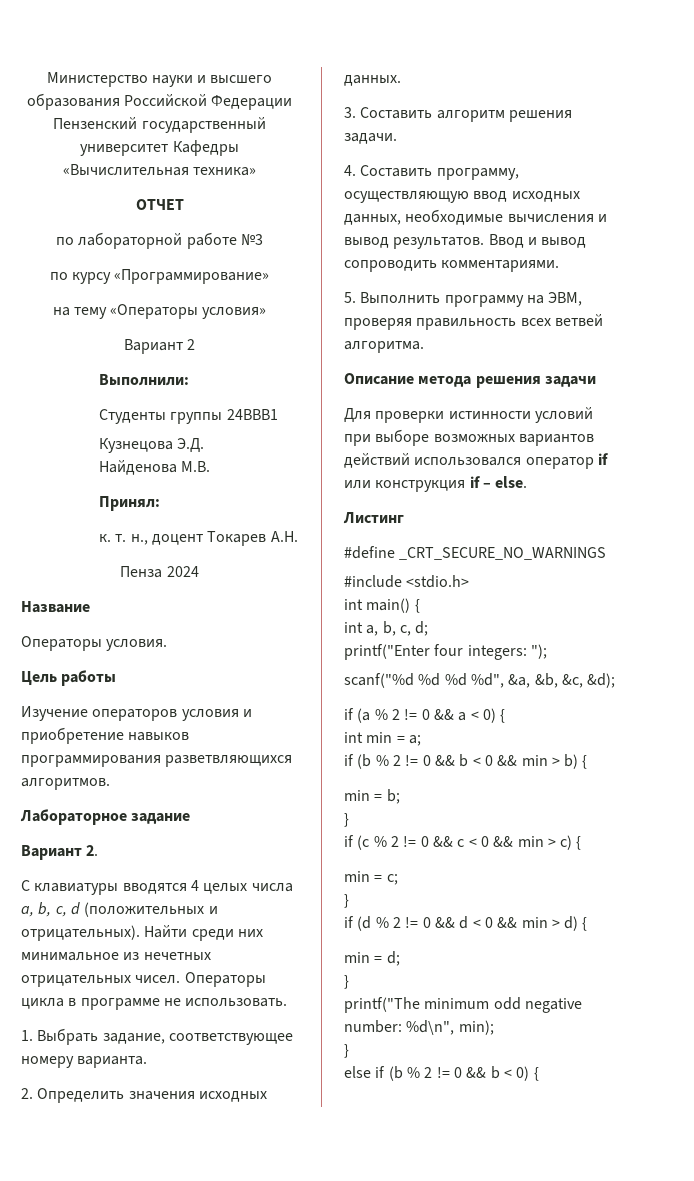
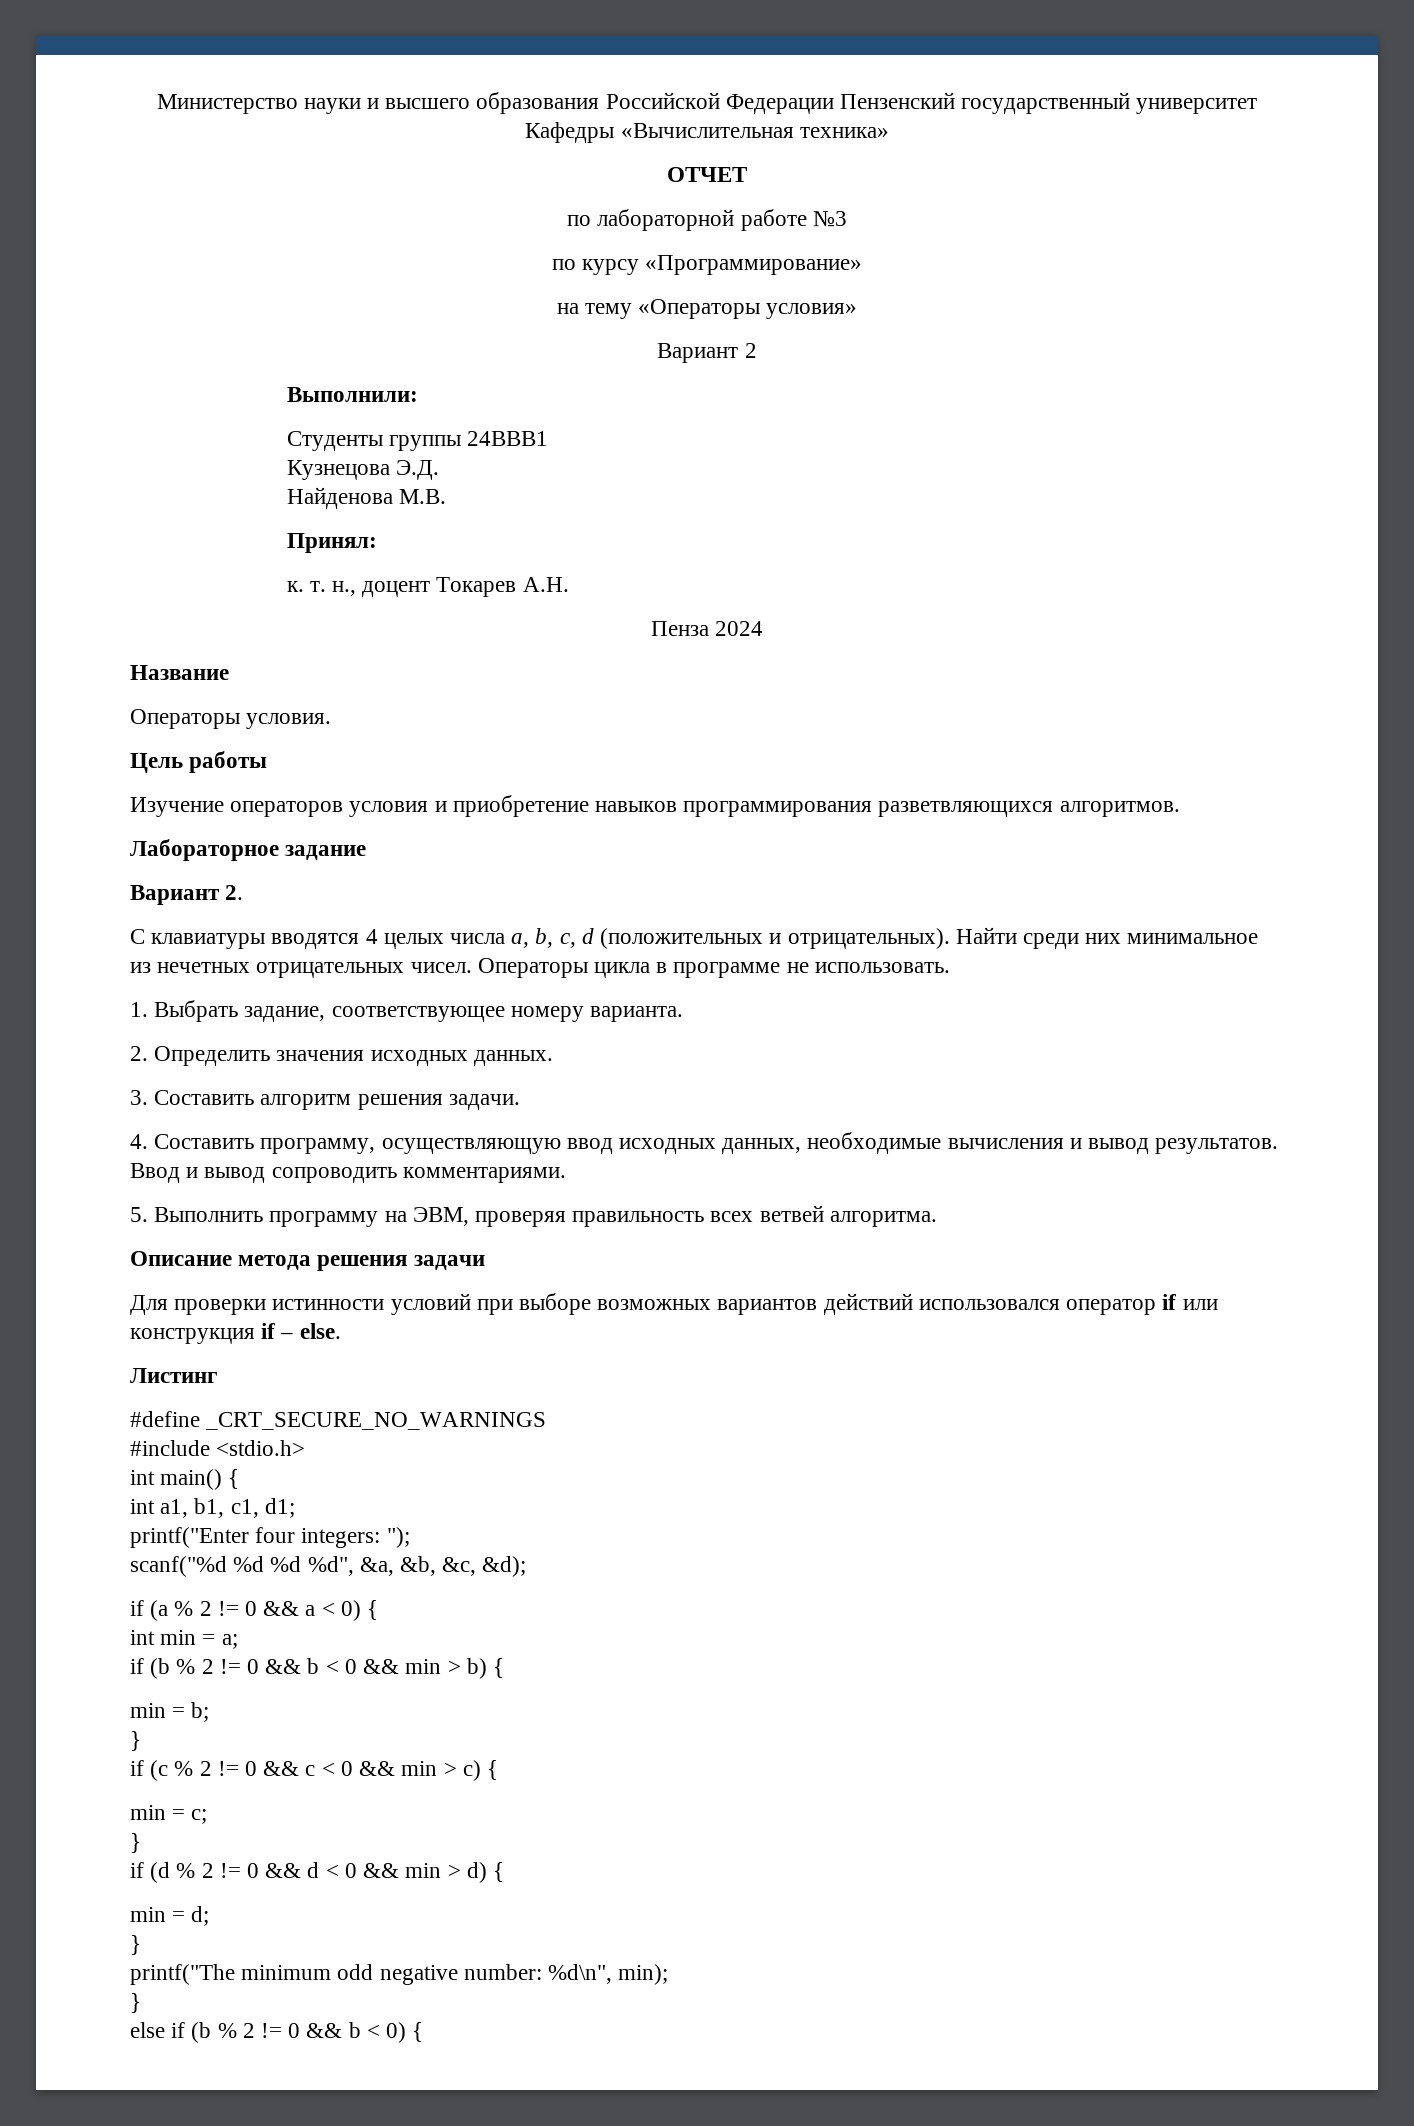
- int a, b, c, d;
+ int a1, b1, c1, d1;

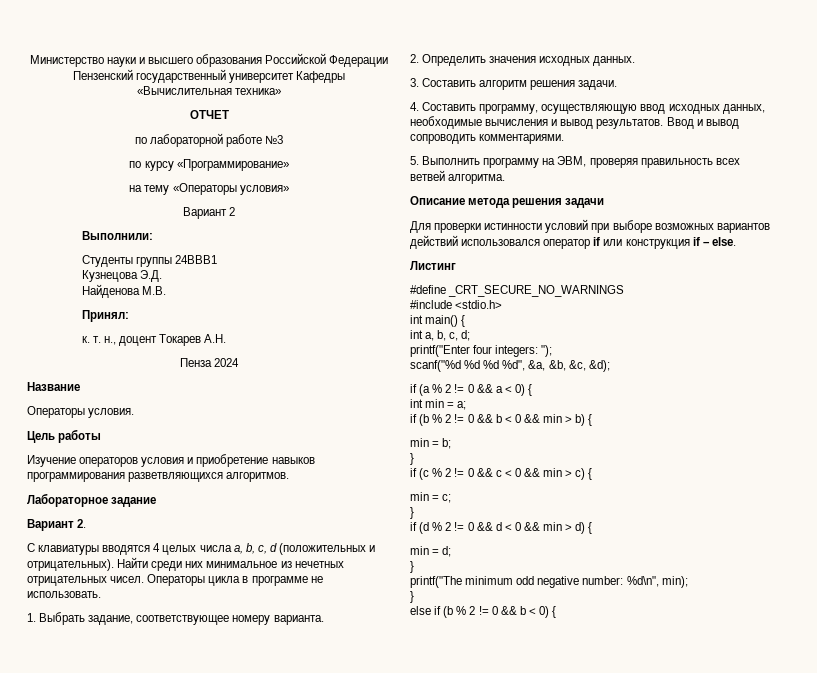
- int a1, b1, c1, d1;
+ int a, b, c, d;

